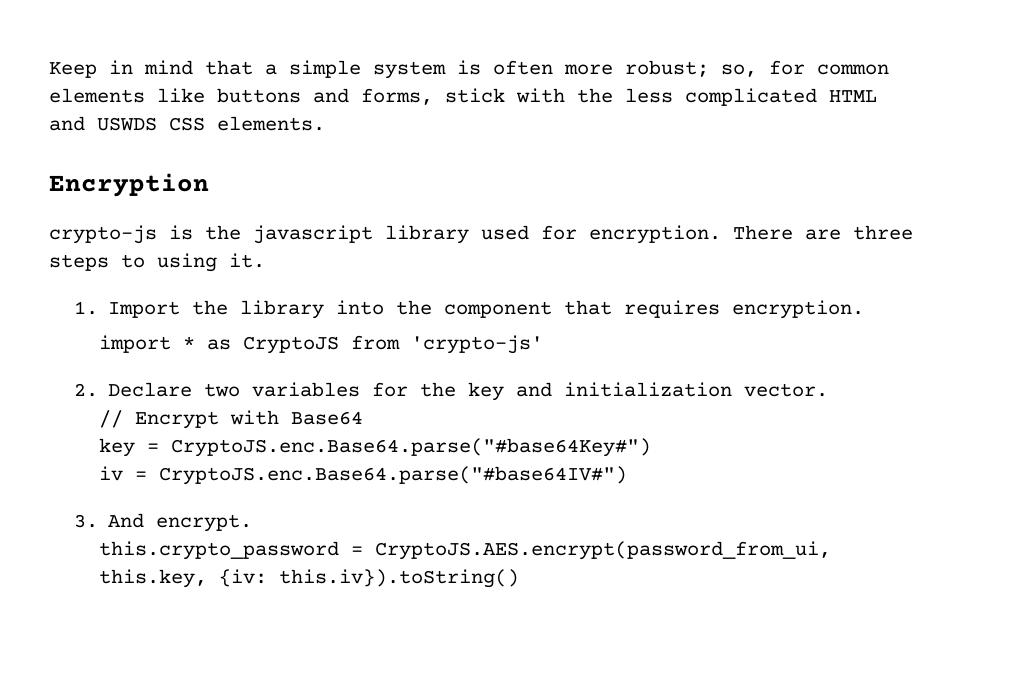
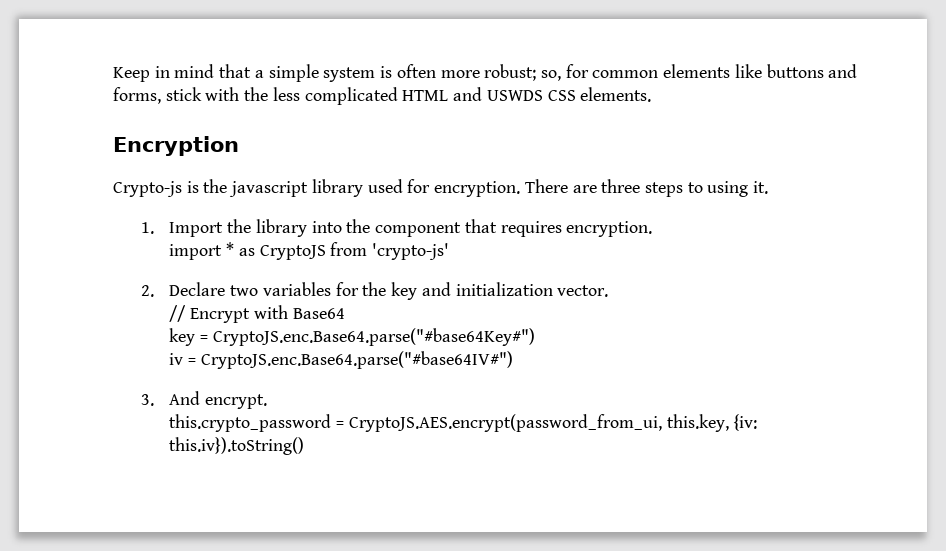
- crypto-js is the javascript library used for encryption.
+ Crypto-js is the javascript library used for encryption.

